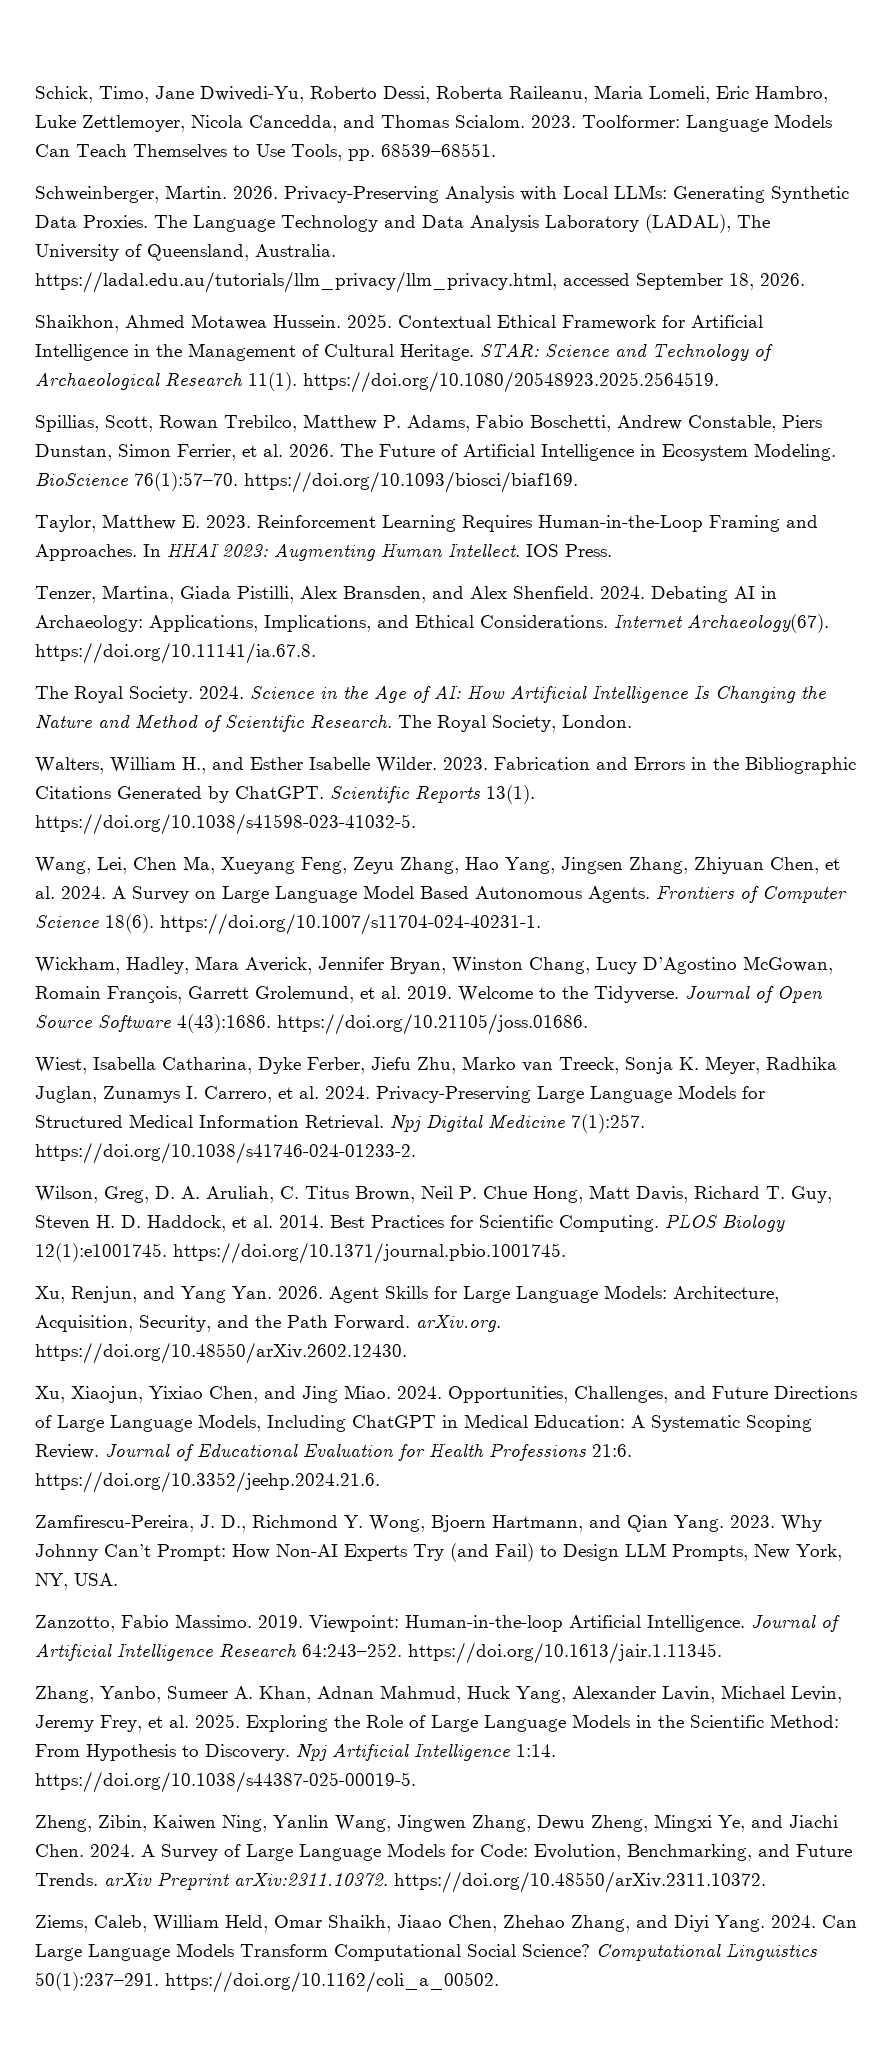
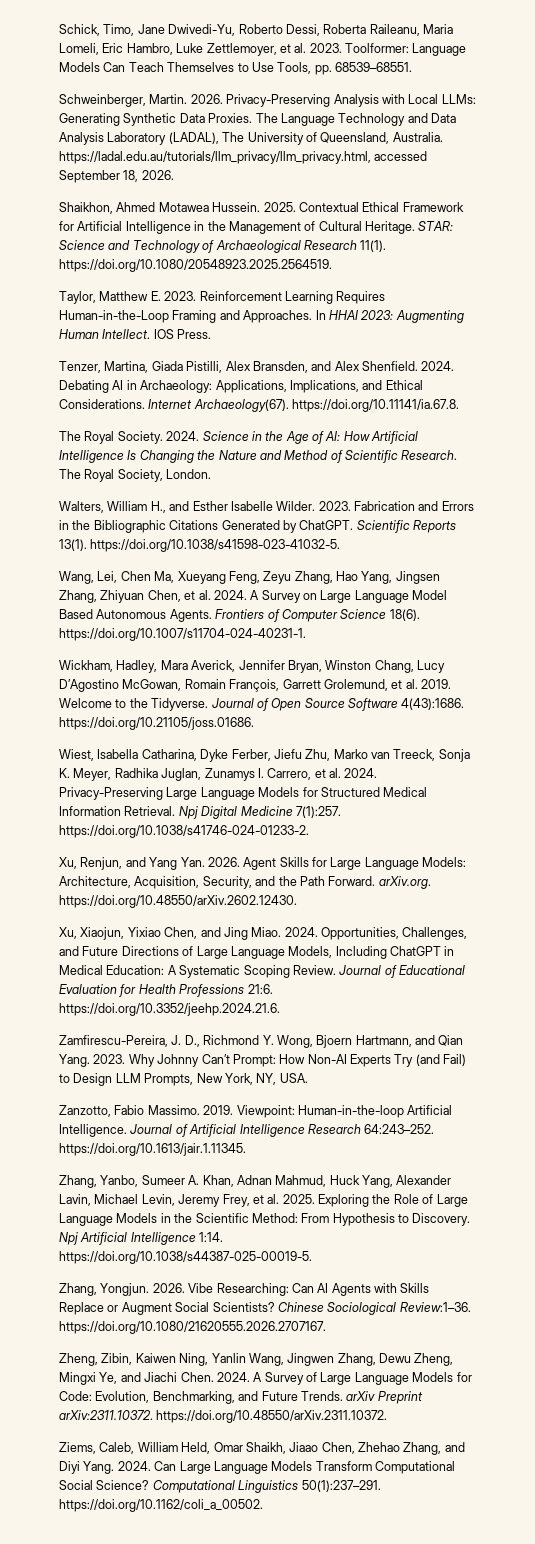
- Schick, Timo, Jane Dwivedi-Yu, Roberto Dessi, Roberta Raileanu, Maria Lomeli, Eric Hambro, Luke Zettlemoyer, Nicola Cancedda, and Thomas Scialom. 2023.
+ Schick, Timo, Jane Dwivedi-Yu, Roberto Dessi, Roberta Raileanu, Maria Lomeli, Eric Hambro, Luke Zettlemoyer, et al. 2023.
- Spillias, Scott, Rowan Trebilco, Matthew P. Adams, Fabio Boschetti, Andrew Constable, Piers Dunstan, Simon Ferrier, et al. 2026. The Future of Artificial Intelligence in Ecosystem Modeling. BioScience 76(1):57–70. https://doi.org/10.1093/biosci/biaf169.
- Wilson, Greg, D. A. Aruliah, C. Titus Brown, Neil P. Chue Hong, Matt Davis, Richard T. Guy, Steven H. D. Haddock, et al. 2014. Best Practices for Scientific Computing. PLOS Biology 12(1):e1001745. https://doi.org/10.1371/journal.pbio.1001745.
+ Zhang, Yongjun. 2026. Vibe Researching: Can AI Agents with Skills Replace or Augment Social Scientists? Chinese Sociological Review:1–36. https://doi.org/10.1080/21620555.2026.2707167.

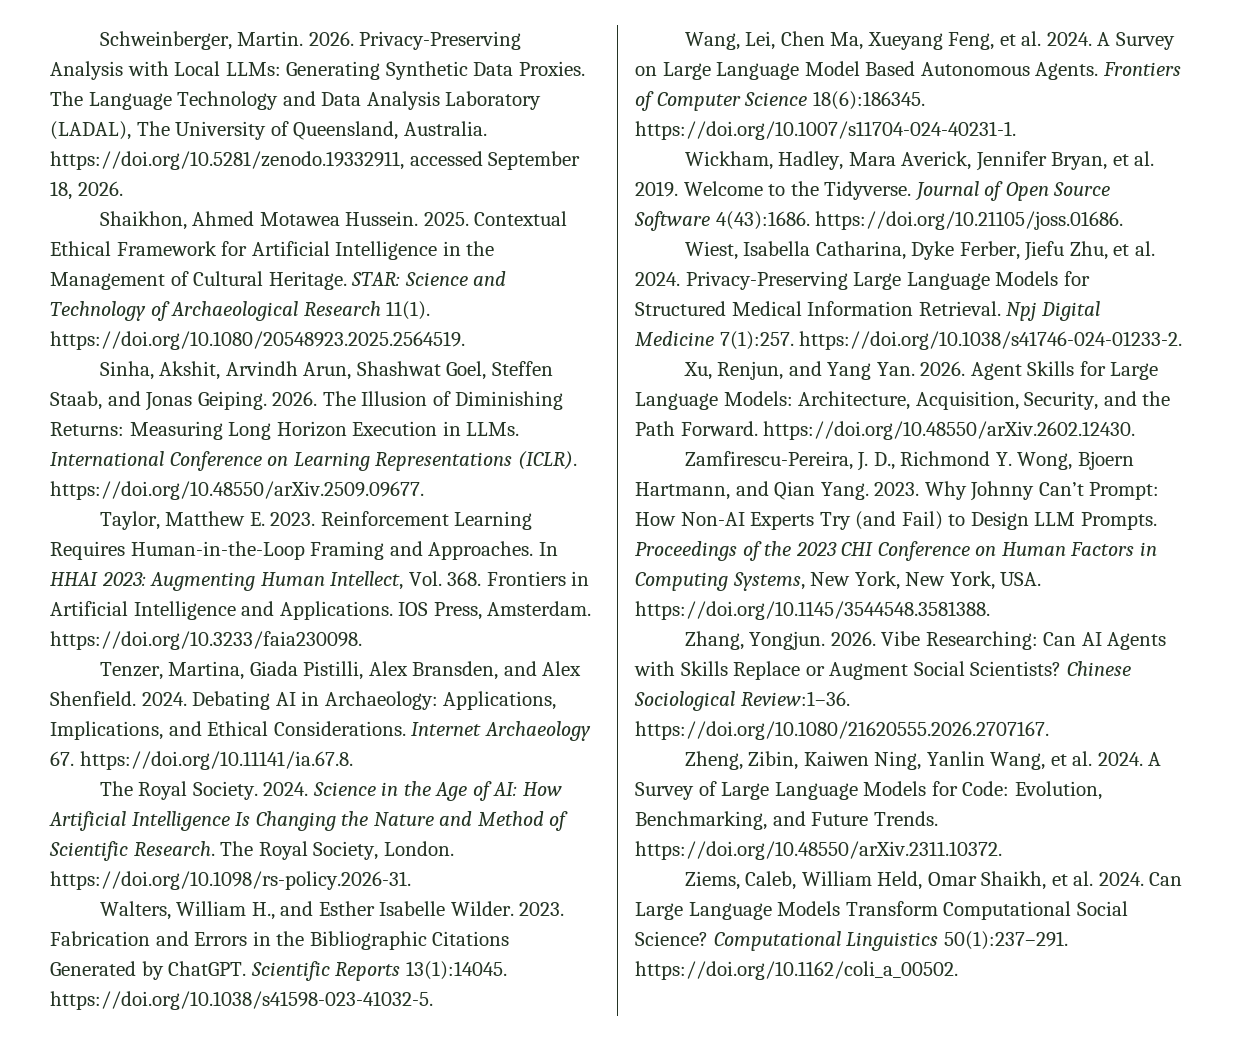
- Schick, Timo, Jane Dwivedi-Yu, Roberto Dessi, Roberta Raileanu, Maria Lomeli, Eric Hambro, Luke Zettlemoyer, et al. 2023. Toolformer: Language Models Can Teach Themselves to Use Tools, pp. 68539–68551.
- The Language Technology and Data Analysis Laboratory (LADAL), The University of Queensland, Australia. https://ladal.edu.au/tutorials/llm_privacy/llm_privacy.html, accessed September 18, 2026.
+ The Language Technology and Data Analysis Laboratory (LADAL), The University of Queensland, Australia. https://doi.org/10.5281/zenodo.19332911, accessed September 18, 2026.
+ Sinha, Akshit, Arvindh Arun, Shashwat Goel, Steffen Staab, and Jonas Geiping. 2026. The Illusion of Diminishing Returns: Measuring Long Horizon Execution in LLMs. International Conference on Learning Representations (ICLR). https://doi.org/10.48550/arXiv.2509.09677.
- In HHAI 2023: Augmenting Human Intellect. IOS Press.
+ In HHAI 2023: Augmenting Human Intellect, Vol. 368. Frontiers in Artificial Intelligence and Applications. IOS Press, Amsterdam. https://doi.org/10.3233/faia230098.
- Internet Archaeology(67). https://doi.org/10.11141/ia.67.8.
+ Internet Archaeology 67. https://doi.org/10.11141/ia.67.8.
- The Royal Society, London.
+ The Royal Society, London. https://doi.org/10.1098/rs-policy.2026-31.
- Scientific Reports 13(1). https://doi.org/10.1038/s41598-023-41032-5.
+ Scientific Reports 13(1):14045. https://doi.org/10.1038/s41598-023-41032-5.
- Wang, Lei, Chen Ma, Xueyang Feng, Zeyu Zhang, Hao Yang, Jingsen Zhang, Zhiyuan Chen, et al. 2024.
+ Wang, Lei, Chen Ma, Xueyang Feng, et al. 2024.
- Frontiers of Computer Science 18(6). https://doi.org/10.1007/s11704-024-40231-1.
+ Frontiers of Computer Science 18(6):186345. https://doi.org/10.1007/s11704-024-40231-1.
- Wickham, Hadley, Mara Averick, Jennifer Bryan, Winston Chang, Lucy D’Agostino McGowan, Romain François, Garrett Grolemund, et al. 2019.
+ Wickham, Hadley, Mara Averick, Jennifer Bryan, et al. 2019.
- Wiest, Isabella Catharina, Dyke Ferber, Jiefu Zhu, Marko van Treeck, Sonja K. Meyer, Radhika Juglan, Zunamys I. Carrero, et al. 2024.
+ Wiest, Isabella Catharina, Dyke Ferber, Jiefu Zhu, et al. 2024.
- Agent Skills for Large Language Models: Architecture, Acquisition, Security, and the Path Forward. arXiv.org. https://doi.org/10.48550/arXiv.2602.12430.
+ Agent Skills for Large Language Models: Architecture, Acquisition, Security, and the Path Forward. https://doi.org/10.48550/arXiv.2602.12430.
- Xu, Xiaojun, Yixiao Chen, and Jing Miao. 2024. Opportunities, Challenges, and Future Directions of Large Language Models, Including ChatGPT in Medical Education: A Systematic Scoping Review. Journal of Educational Evaluation for Health Professions 21:6. https://doi.org/10.3352/jeehp.2024.21.6.
- Why Johnny Can’t Prompt: How Non-AI Experts Try (and Fail) to Design LLM Prompts, New York, NY, USA.
- Zanzotto, Fabio Massimo. 2019. Viewpoint: Human-in-the-loop Artificial Intelligence. Journal of Artificial Intelligence Research 64:243–252. https://doi.org/10.1613/jair.1.11345.
- Zhang, Yanbo, Sumeer A. Khan, Adnan Mahmud, Huck Yang, Alexander Lavin, Michael Levin, Jeremy Frey, et al. 2025. Exploring the Role of Large Language Models in the Scientific Method: From Hypothesis to Discovery. Npj Artificial Intelligence 1:14. https://doi.org/10.1038/s44387-025-00019-5.
+ Why Johnny Can’t Prompt: How Non-AI Experts Try (and Fail) to Design LLM Prompts. Proceedings of the 2023 CHI Conference on Human Factors in Computing Systems, New York, New York, USA. https://doi.org/10.1145/3544548.3581388.
- Zheng, Zibin, Kaiwen Ning, Yanlin Wang, Jingwen Zhang, Dewu Zheng, Mingxi Ye, and Jiachi Chen. 2024.
+ Zheng, Zibin, Kaiwen Ning, Yanlin Wang, et al. 2024.
- A Survey of Large Language Models for Code: Evolution, Benchmarking, and Future Trends. arXiv Preprint arXiv:2311.10372. https://doi.org/10.48550/arXiv.2311.10372.
+ A Survey of Large Language Models for Code: Evolution, Benchmarking, and Future Trends. https://doi.org/10.48550/arXiv.2311.10372.
- Ziems, Caleb, William Held, Omar Shaikh, Jiaao Chen, Zhehao Zhang, and Diyi Yang. 2024.
+ Ziems, Caleb, William Held, Omar Shaikh, et al. 2024.

